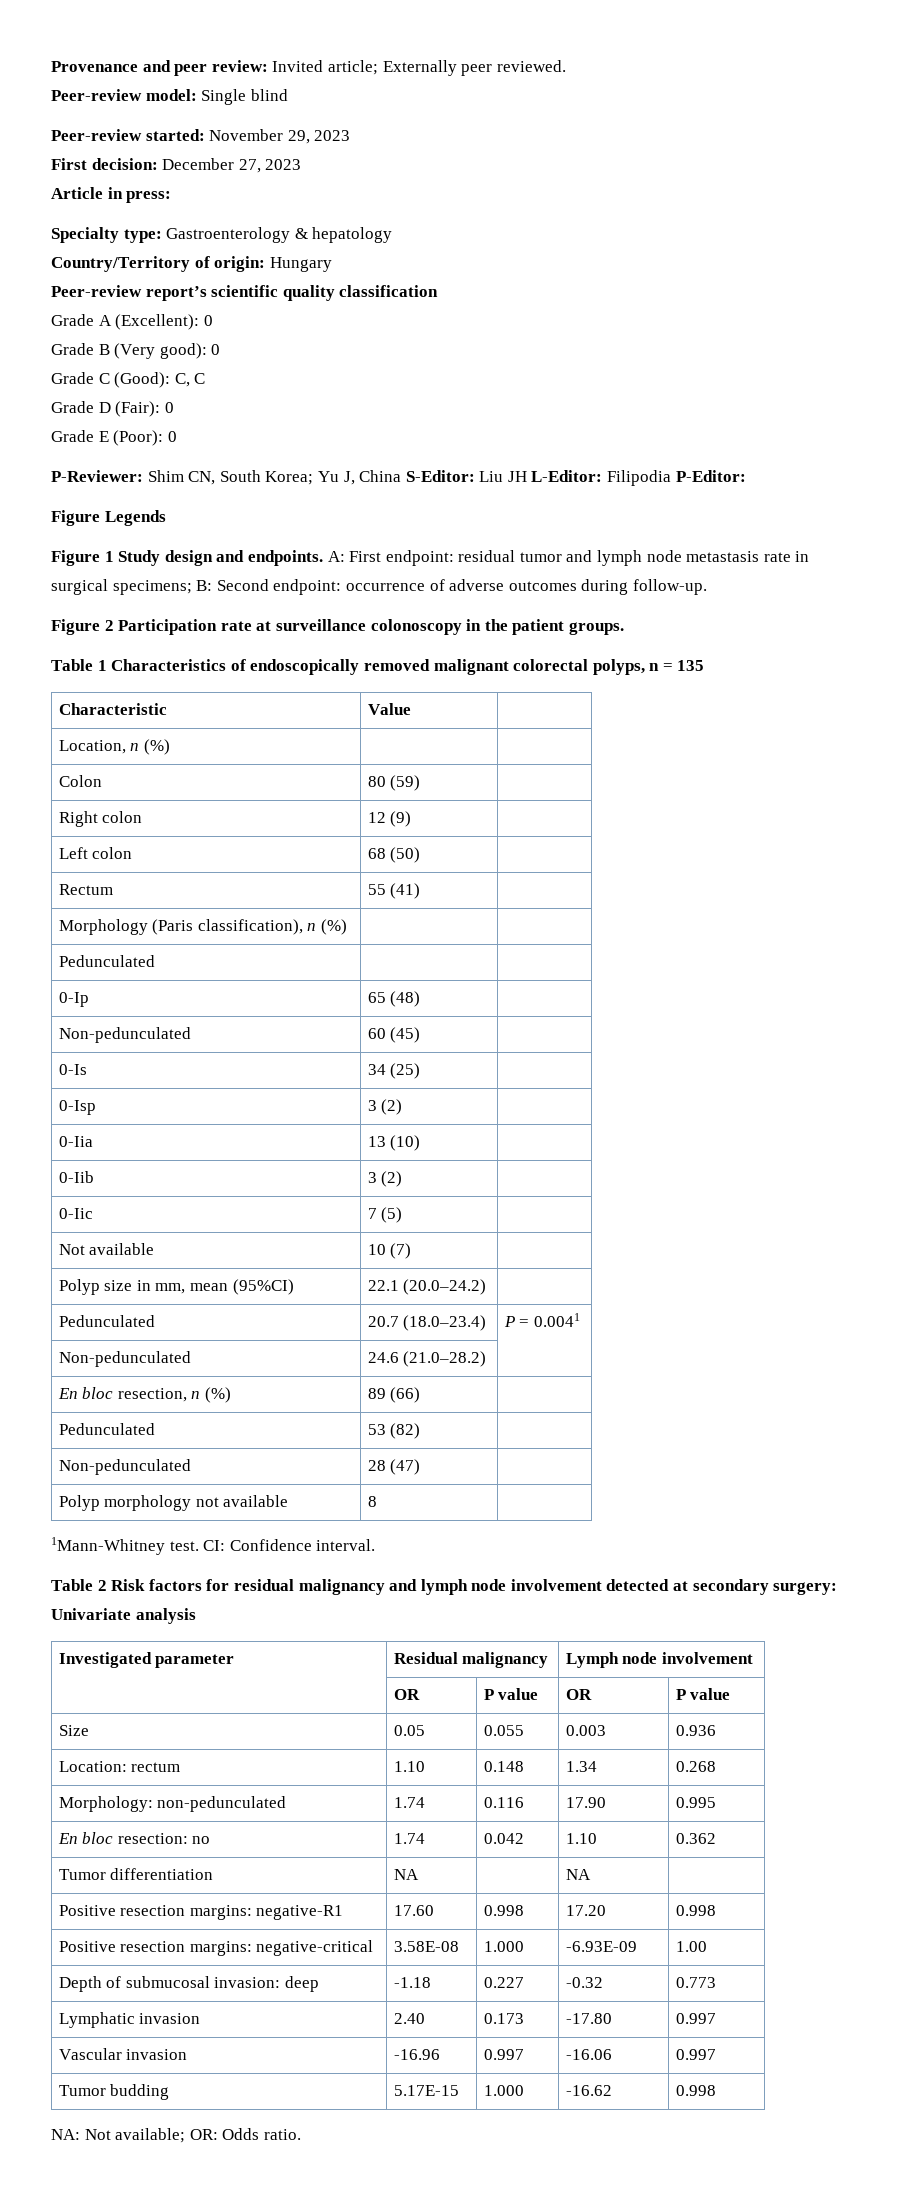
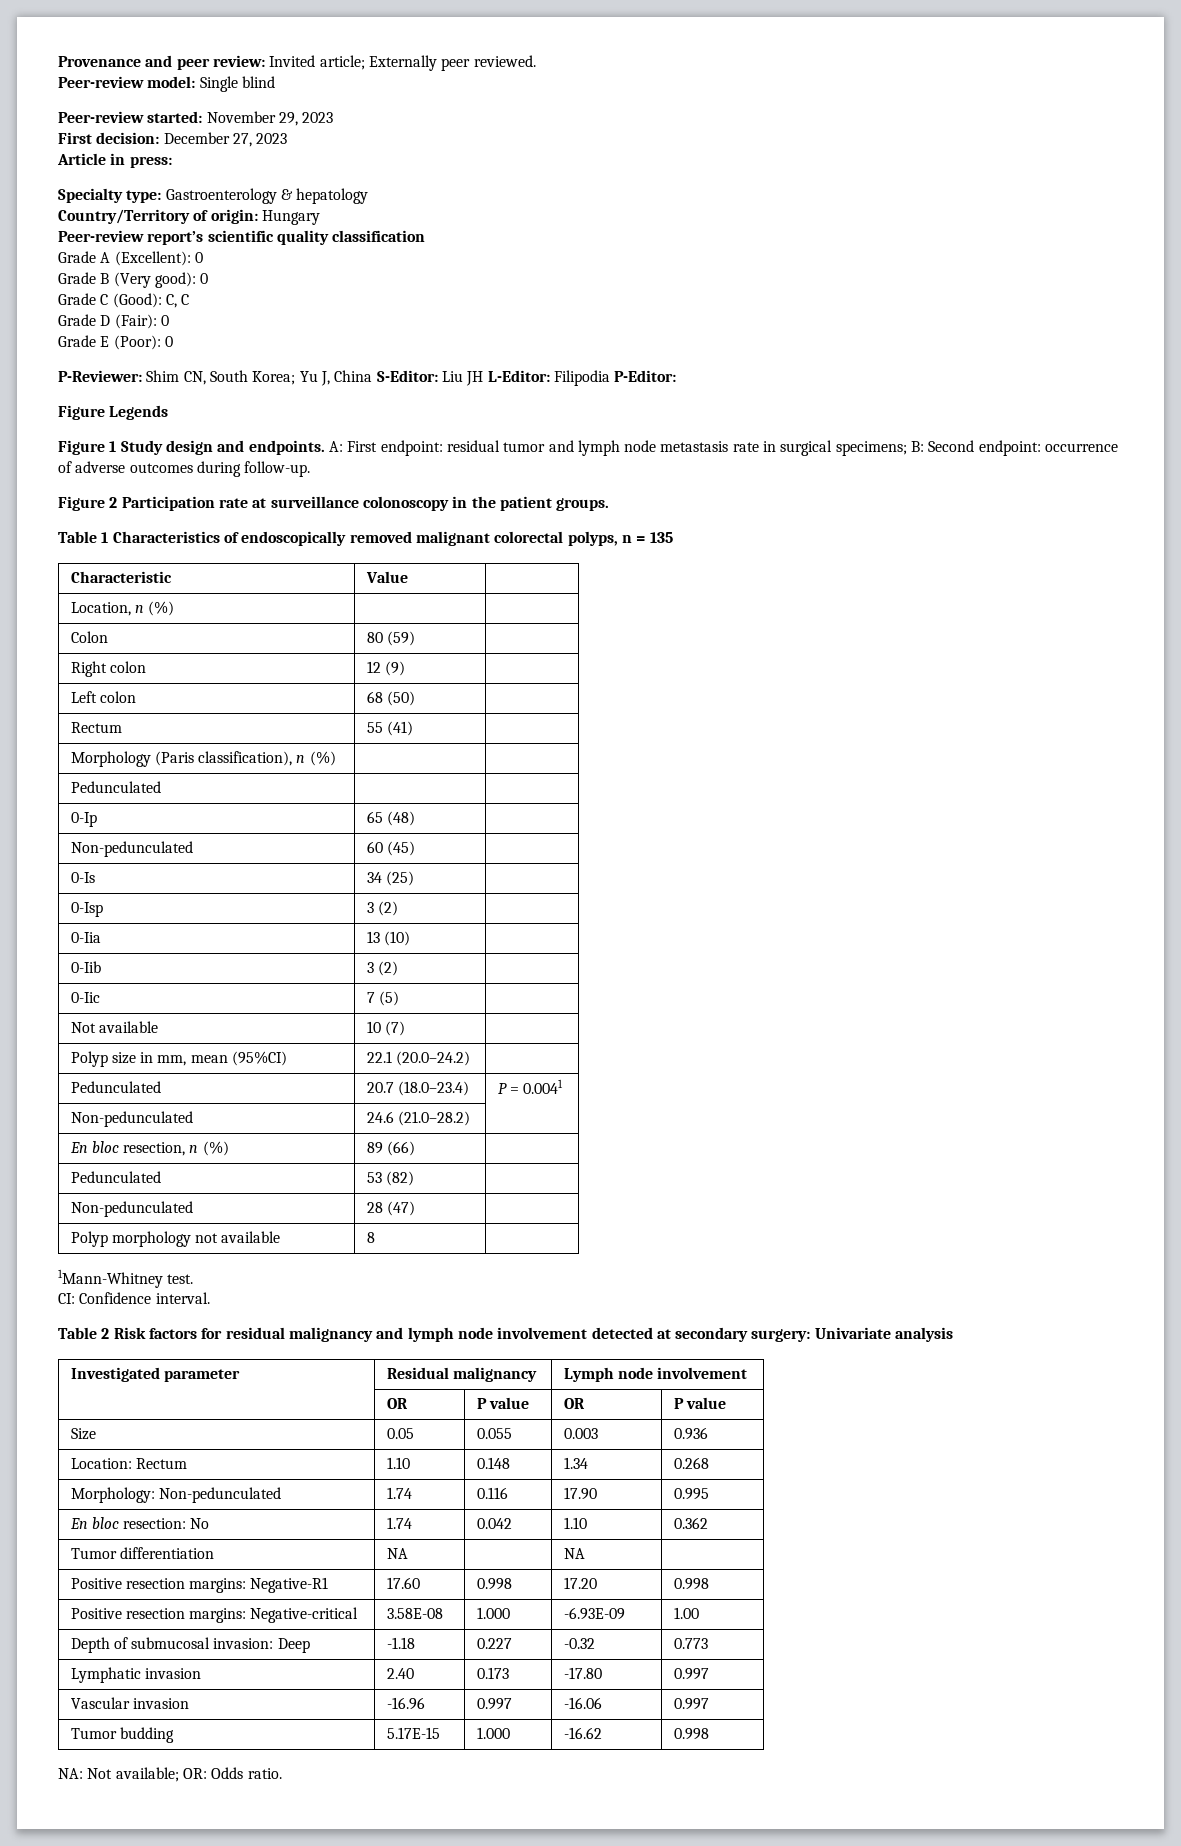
- 1Mann-Whitney test. CI: Confidence interval.
+ 1Mann-Whitney test.
+ CI: Confidence interval.
- Location: rectum | 1.10 | 0.148 | 1.34 | 0.268
+ Location: Rectum | 1.10 | 0.148 | 1.34 | 0.268
- Morphology: non-pedunculated | 1.74 | 0.116 | 17.90 | 0.995
+ Morphology: Non-pedunculated | 1.74 | 0.116 | 17.90 | 0.995
- En bloc resection: no | 1.74 | 0.042 | 1.10 | 0.362
+ En bloc resection: No | 1.74 | 0.042 | 1.10 | 0.362
- Positive resection margins: negative-R1 | 17.60 | 0.998 | 17.20 | 0.998
+ Positive resection margins: Negative-R1 | 17.60 | 0.998 | 17.20 | 0.998
- Positive resection margins: negative-critical | 3.58E-08 | 1.000 | -6.93E-09 | 1.00
+ Positive resection margins: Negative-critical | 3.58E-08 | 1.000 | -6.93E-09 | 1.00
- Depth of submucosal invasion: deep | -1.18 | 0.227 | -0.32 | 0.773
+ Depth of submucosal invasion: Deep | -1.18 | 0.227 | -0.32 | 0.773

